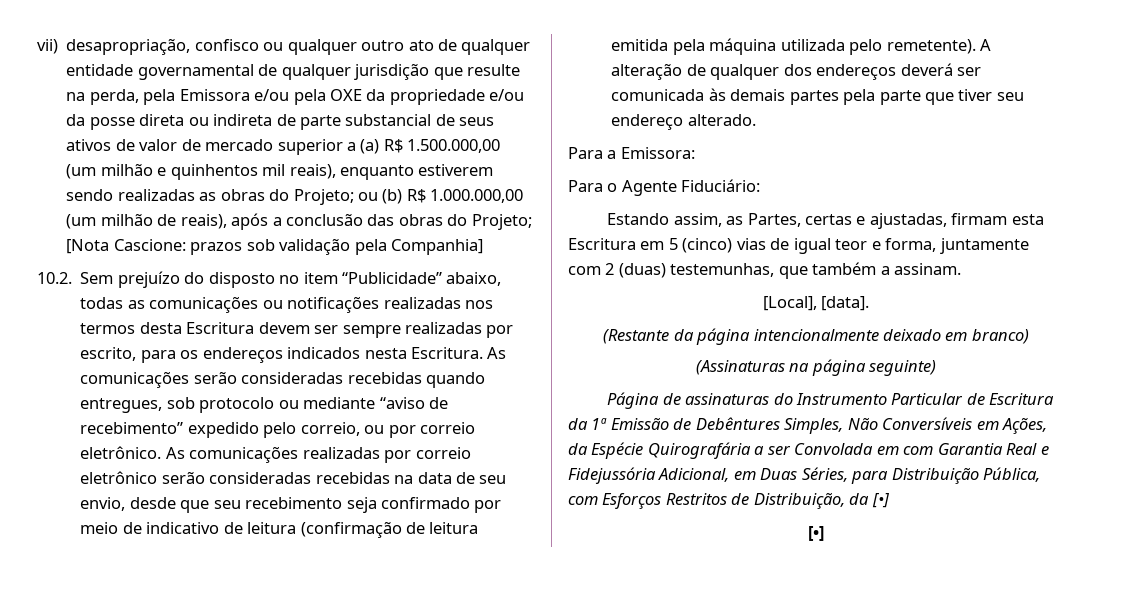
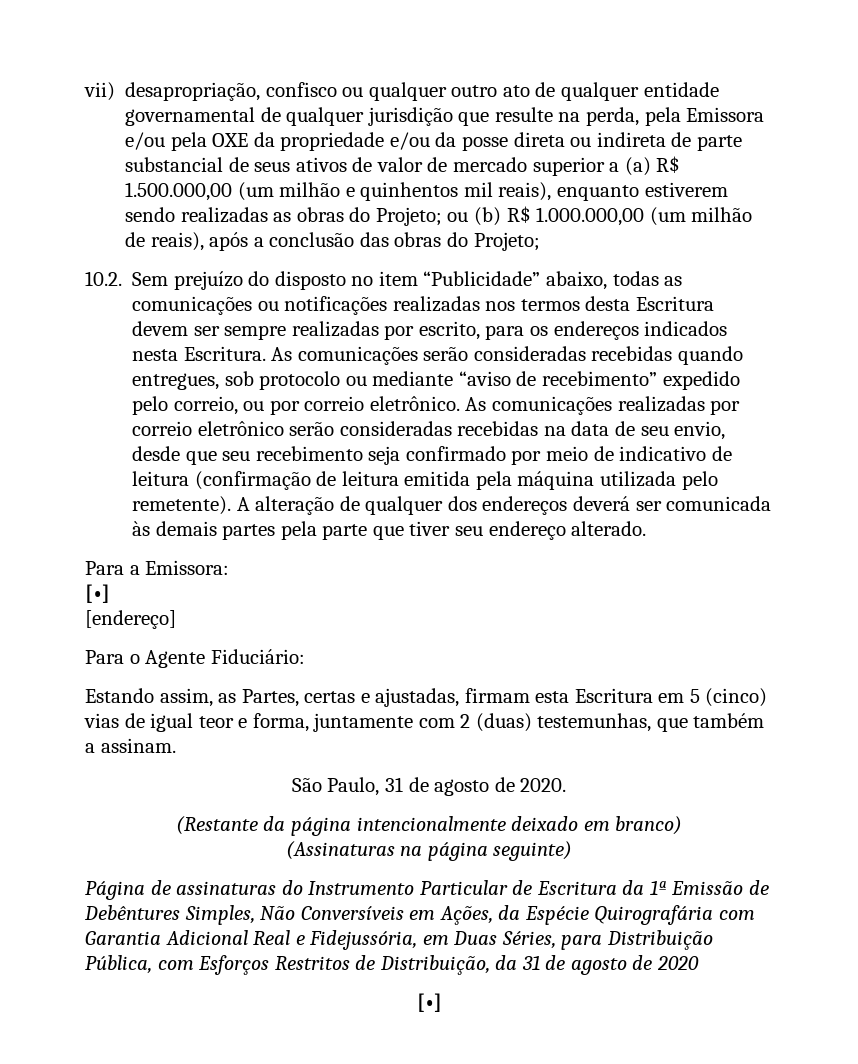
- [Nota Cascione: prazos sob validação pela Companhia]
  Para a Emissora:
+ [•]
+ [endereço]
- [Local], [data].
+ São Paulo, 31 de agosto de 2020.
- Página de assinaturas do Instrumento Particular de Escritura da 1ª Emissão de Debêntures Simples, Não Conversíveis em Ações, da Espécie Quirografária a ser Convolada em com Garantia Real e Fidejussória Adicional, em Duas Séries, para Distribuição Pública, com Esforços Restritos de Distribuição, da [•]
+ Página de assinaturas do Instrumento Particular de Escritura da 1ª Emissão de Debêntures Simples, Não Conversíveis em Ações, da Espécie Quirografária com Garantia Adicional Real e Fidejussória, em Duas Séries, para Distribuição Pública, com Esforços Restritos de Distribuição, da 31 de agosto de 2020

